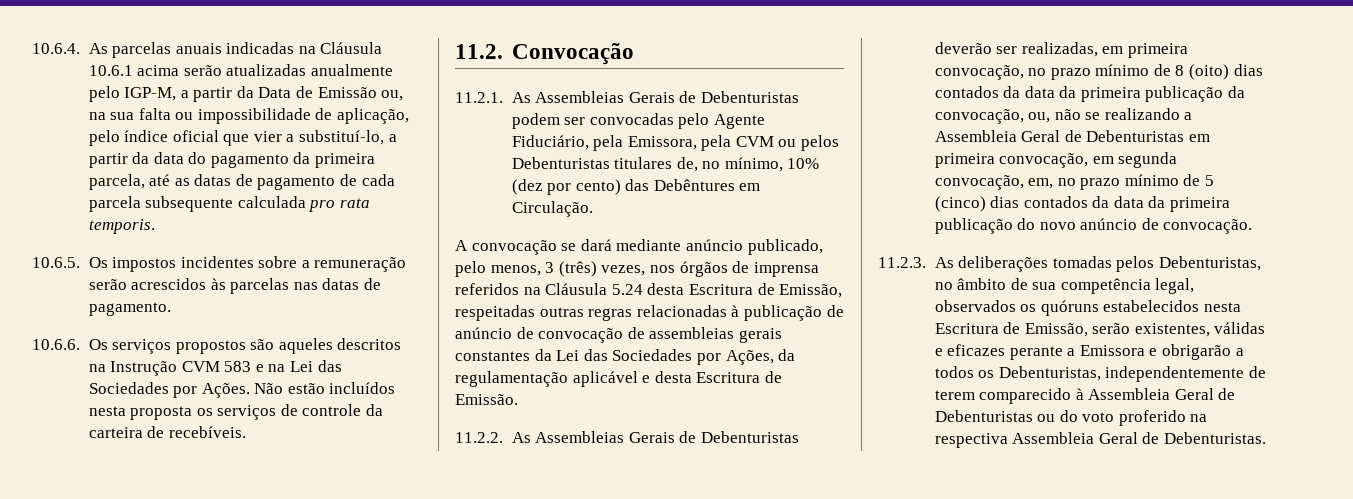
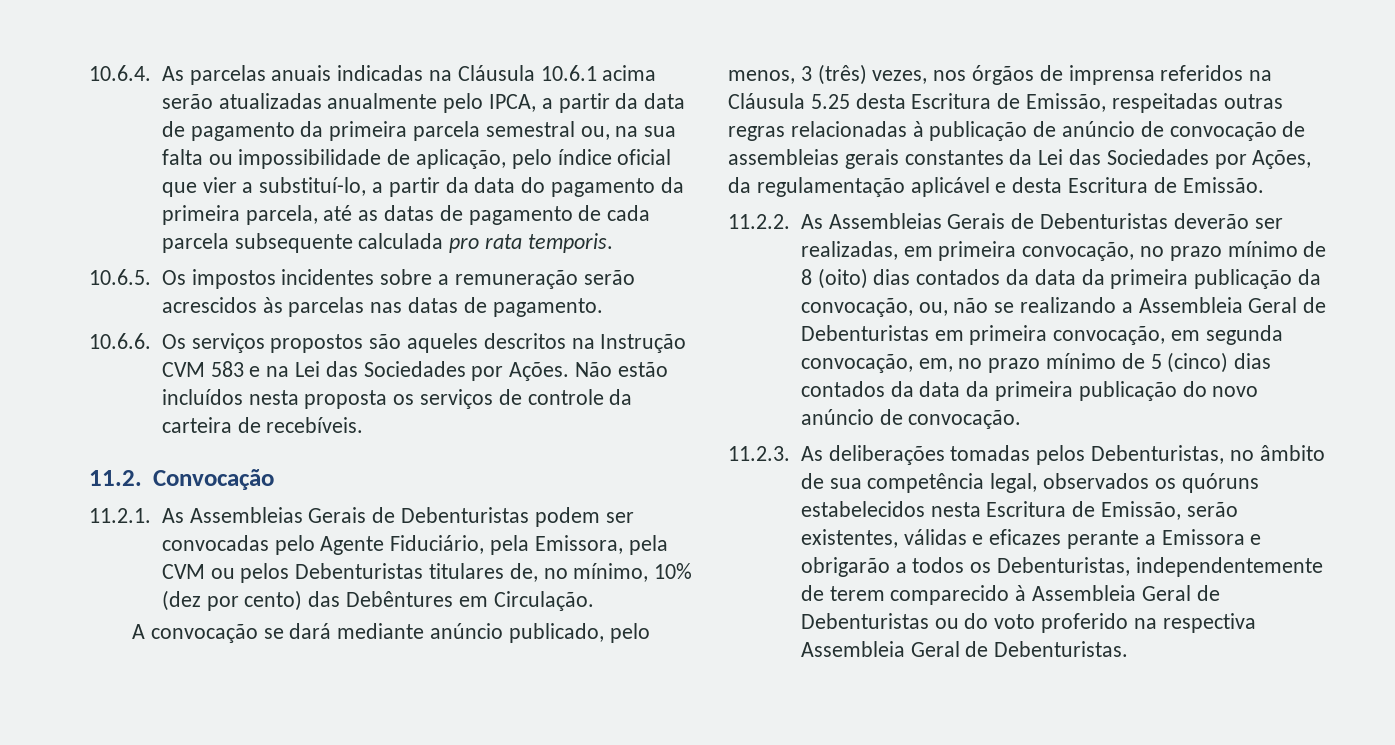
- 10.6.4. As parcelas anuais indicadas na Cláusula 10.6.1 acima serão atualizadas anualmente pelo IGP-M, a partir da Data de Emissão ou, na sua falta ou impossibilidade de aplicação, pelo índice oficial que vier a substituí-lo, a partir da data do pagamento da primeira parcela, até as datas de pagamento de cada parcela subsequente calculada pro rata temporis.
+ 10.6.4. As parcelas anuais indicadas na Cláusula 10.6.1 acima serão atualizadas anualmente pelo IPCA, a partir da data de pagamento da primeira parcela semestral ou, na sua falta ou impossibilidade de aplicação, pelo índice oficial que vier a substituí-lo, a partir da data do pagamento da primeira parcela, até as datas de pagamento de cada parcela subsequente calculada pro rata temporis.
- A convocação se dará mediante anúncio publicado, pelo menos, 3 (três) vezes, nos órgãos de imprensa referidos na Cláusula 5.24 desta Escritura de Emissão, respeitadas outras regras relacionadas à publicação de anúncio de convocação de assembleias gerais constantes da Lei das Sociedades por Ações, da regulamentação aplicável e desta Escritura de Emissão.
+ A convocação se dará mediante anúncio publicado, pelo menos, 3 (três) vezes, nos órgãos de imprensa referidos na Cláusula 5.25 desta Escritura de Emissão, respeitadas outras regras relacionadas à publicação de anúncio de convocação de assembleias gerais constantes da Lei das Sociedades por Ações, da regulamentação aplicável e desta Escritura de Emissão.

